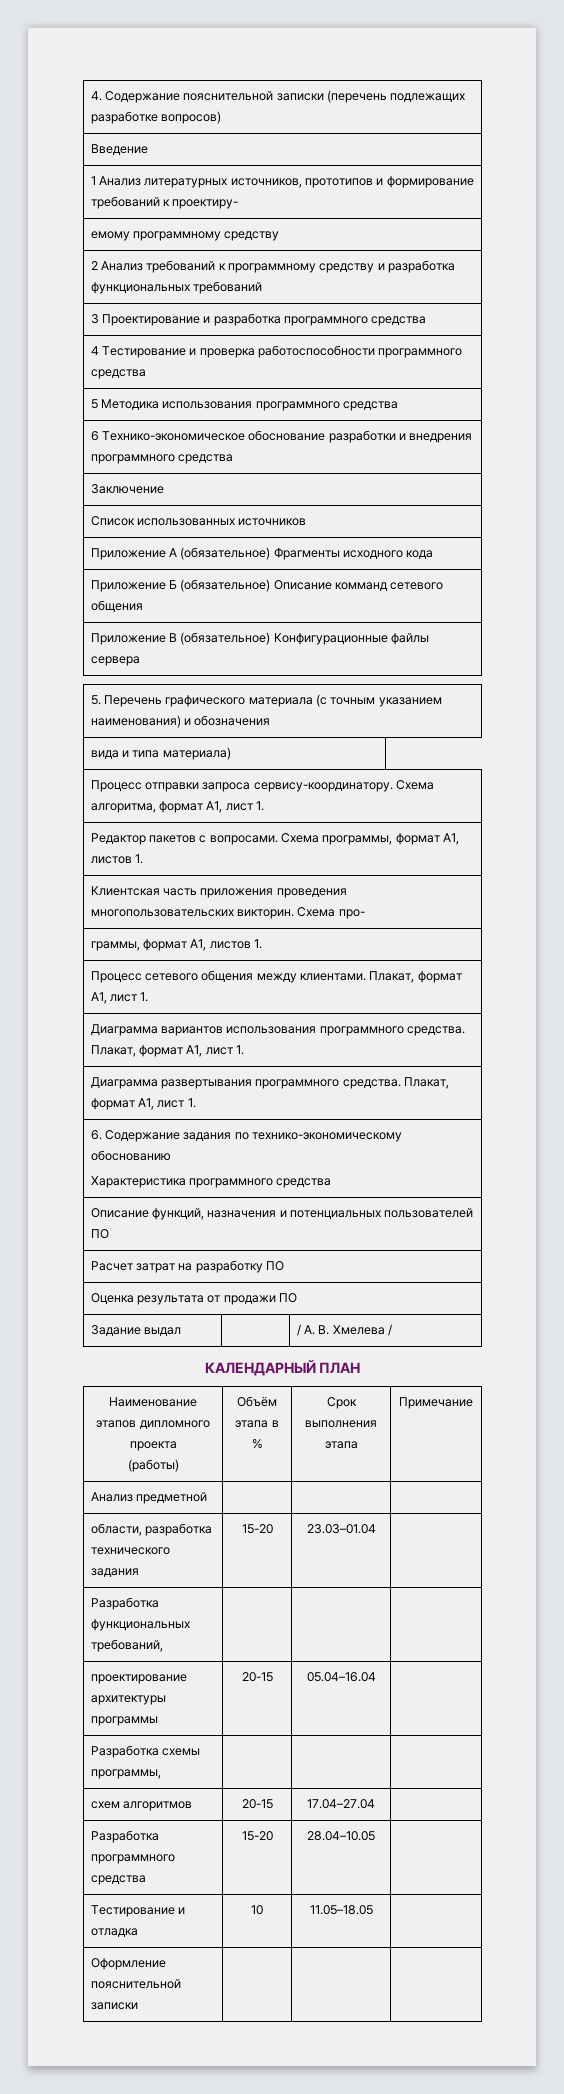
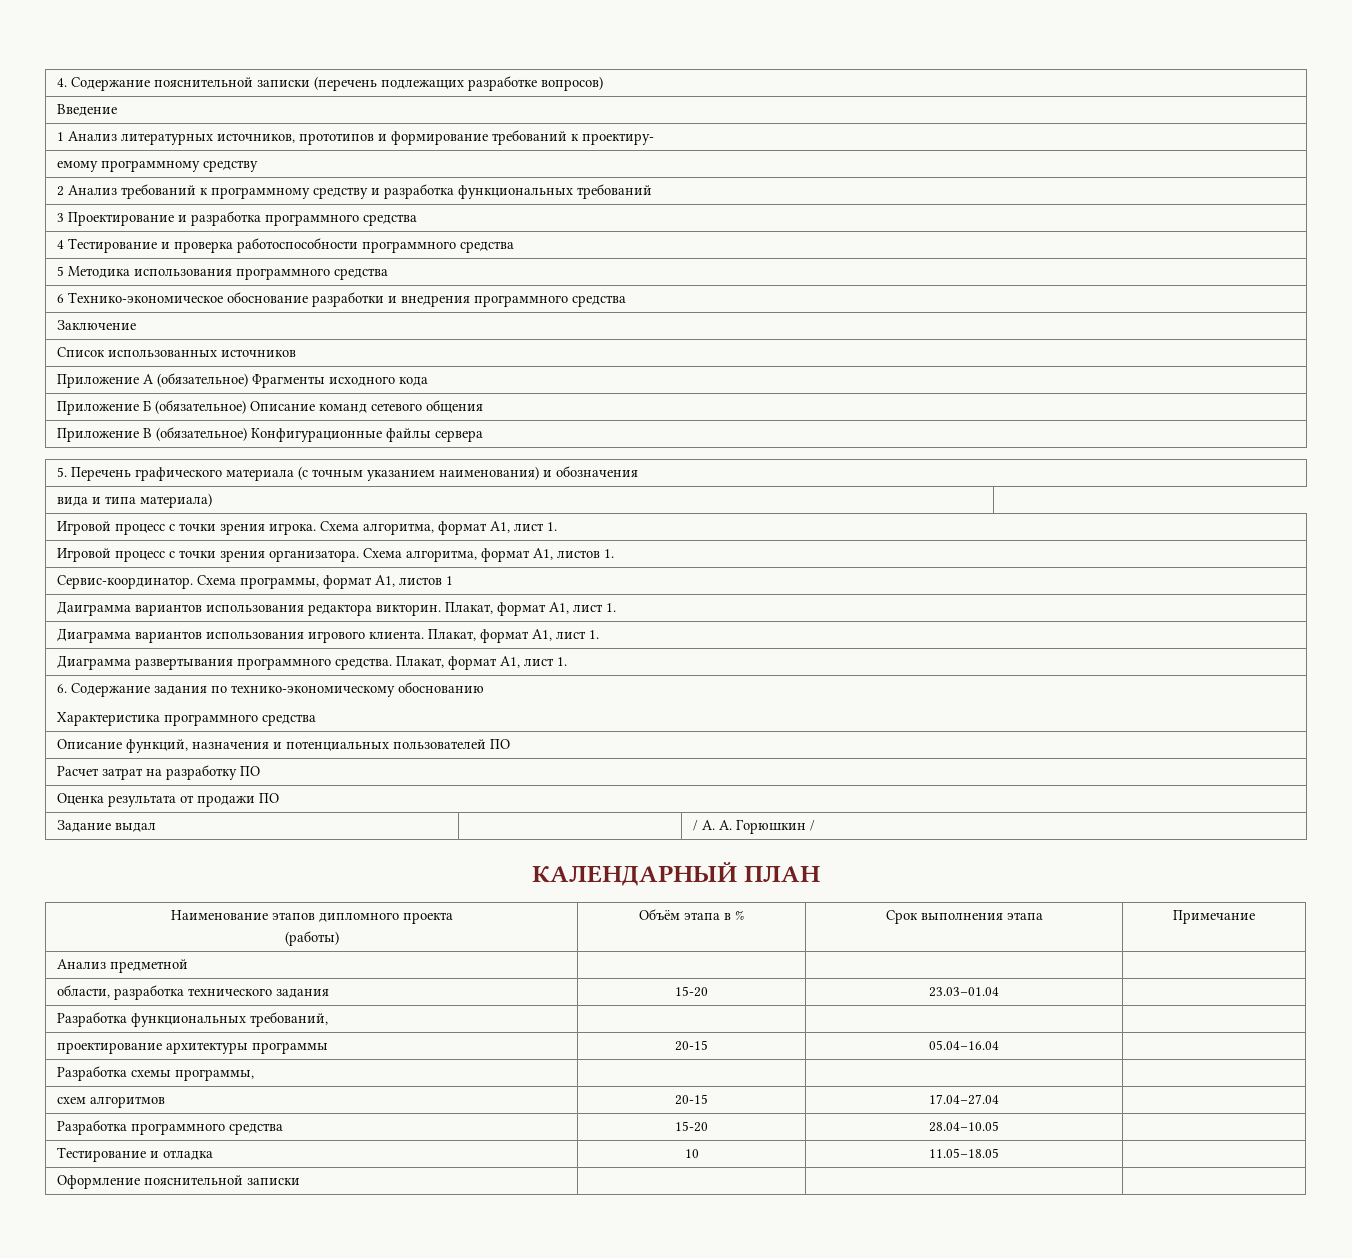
- Приложение Б (обязательное) Описание комманд сетевого общения
+ Приложение Б (обязательное) Описание команд сетевого общения
- Процесс отправки запроса сервису-координатору. Схема алгоритма, формат А1, лист 1.
+ Игровой процесс с точки зрения игрока. Схема алгоритма, формат А1, лист 1.
- Редактор пакетов с вопросами. Схема программы, формат А1, листов 1.
- Клиентская часть приложения проведения многопользовательских викторин. Схема про-
- граммы, формат А1, листов 1.
- Процесс сетевого общения между клиентами. Плакат, формат А1, лист 1.
+ Игровой процесс с точки зрения организатора. Схема алгоритма, формат А1, листов 1.
+ Сервис-координатор. Схема программы, формат А1, листов 1
+ Даиграмма вариантов использования редактора викторин. Плакат, формат А1, лист 1.
- Диаграмма вариантов использования программного средства. Плакат, формат А1, лист 1.
+ Диаграмма вариантов использования игрового клиента. Плакат, формат А1, лист 1.
- Задание выдал | | / А. В. Хмелева /
+ Задание выдал | | / А. А. Горюшкин /

